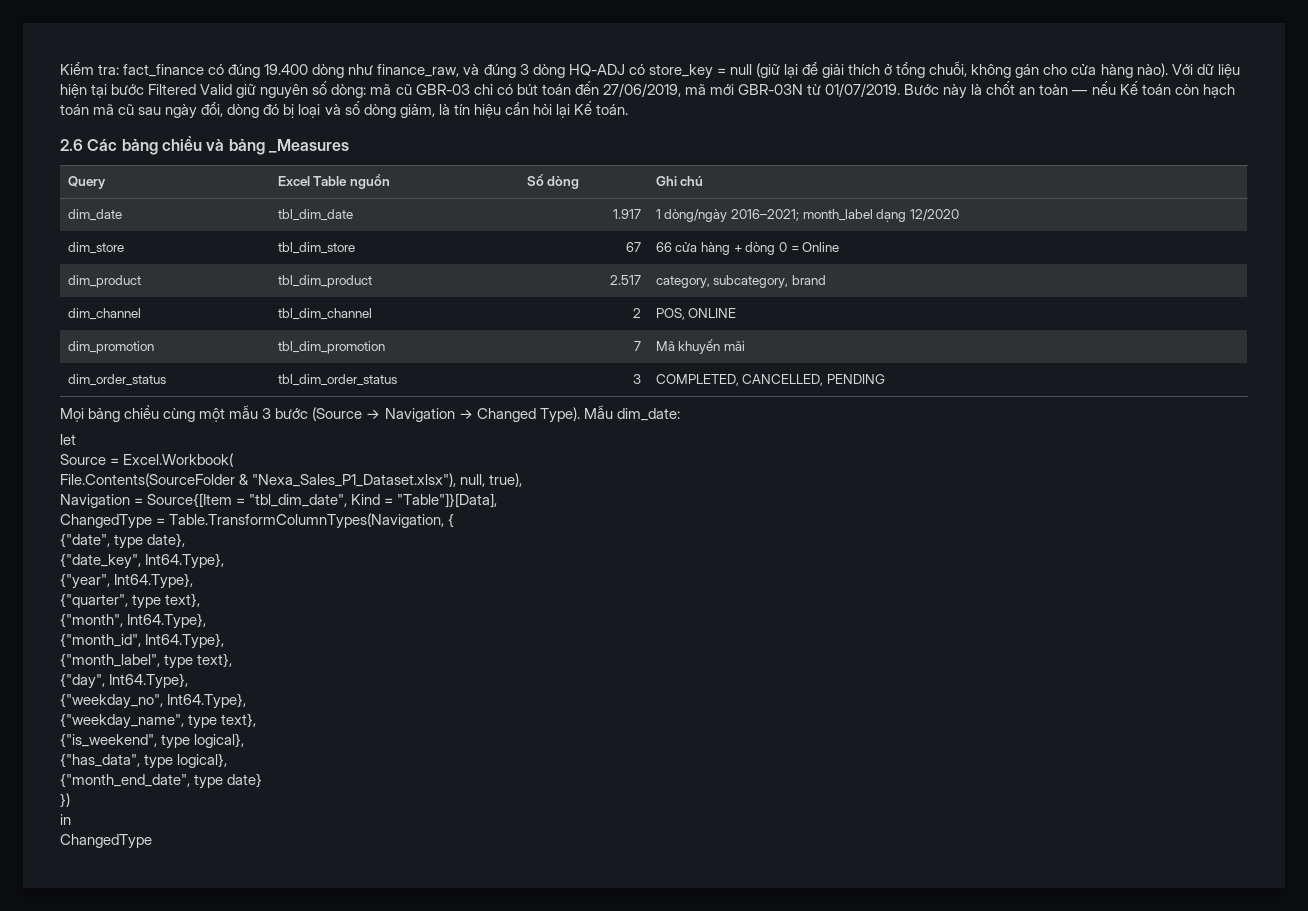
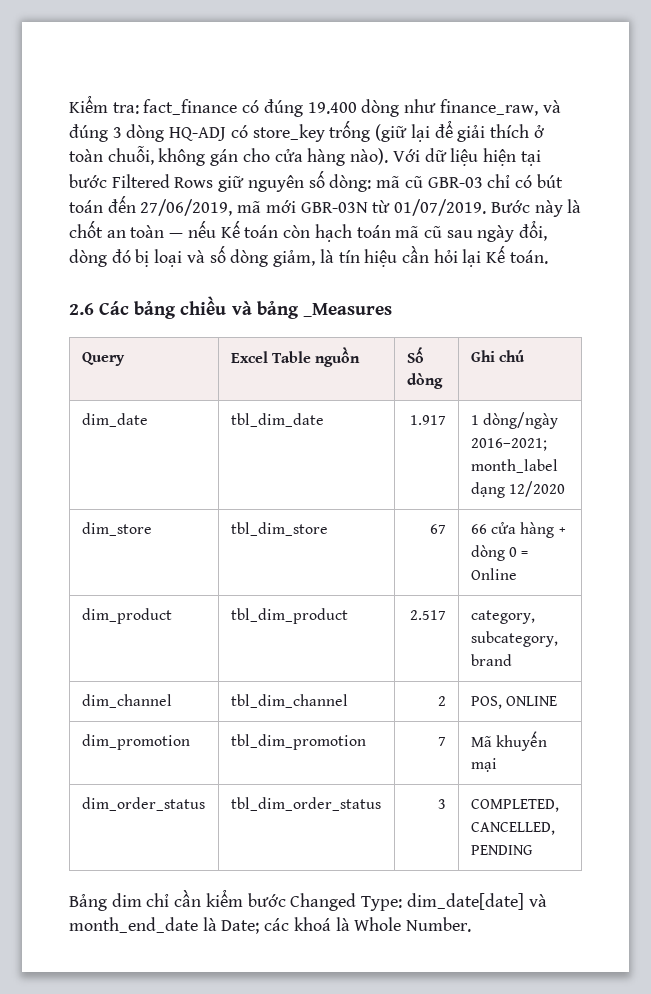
- Kiểm tra: fact_finance có đúng 19.400 dòng như finance_raw, và đúng 3 dòng HQ-ADJ có store_key = null (giữ lại để giải thích ở tổng chuỗi, không gán cho cửa hàng nào).
+ Kiểm tra: fact_finance có đúng 19.400 dòng như finance_raw, và đúng 3 dòng HQ-ADJ có store_key trống (giữ lại để giải thích ở toàn chuỗi, không gán cho cửa hàng nào).
- Với dữ liệu hiện tại bước Filtered Valid giữ nguyên số dòng: mã cũ GBR-03 chỉ có bút toán đến 27/06/2019, mã mới GBR-03N từ 01/07/2019.
+ Với dữ liệu hiện tại bước Filtered Rows giữ nguyên số dòng: mã cũ GBR-03 chỉ có bút toán đến 27/06/2019, mã mới GBR-03N từ 01/07/2019.
- dim_promotion | tbl_dim_promotion | 7 | Mã khuyến mãi
+ dim_promotion | tbl_dim_promotion | 7 | Mã khuyến mại
- Mọi bảng chiều cùng một mẫu 3 bước (Source → Navigation → Changed Type). Mẫu dim_date:
- let
- Source = Excel.Workbook(
- File.Contents(SourceFolder & "Nexa_Sales_P1_Dataset.xlsx"), null, true),
- Navigation = Source{[Item = "tbl_dim_date", Kind = "Table"]}[Data],
- ChangedType = Table.TransformColumnTypes(Navigation, {
- {"date", type date},
- {"date_key", Int64.Type},
- {"year", Int64.Type},
- {"quarter", type text},
- {"month", Int64.Type},
- {"month_id", Int64.Type},
- {"month_label", type text},
- {"day", Int64.Type},
- {"weekday_no", Int64.Type},
- {"weekday_name", type text},
- {"is_weekend", type logical},
- {"has_data", type logical},
- {"month_end_date", type date}
- })
- in
- ChangedType
+ Bảng dim chỉ cần kiểm bước Changed Type: dim_date[date] và month_end_date là Date; các khoá là Whole Number.

